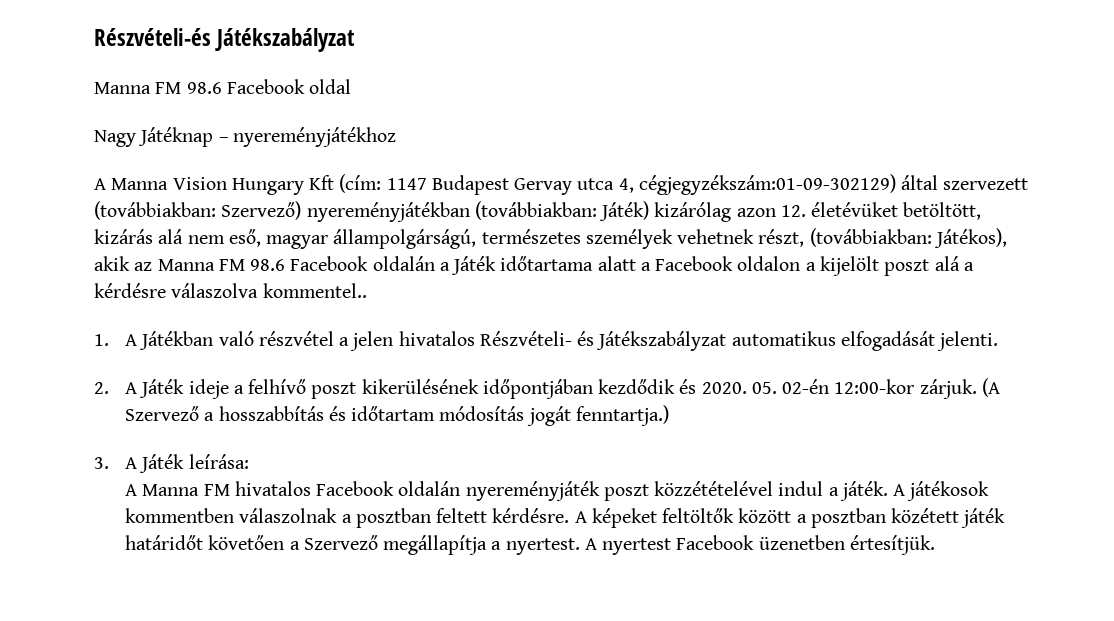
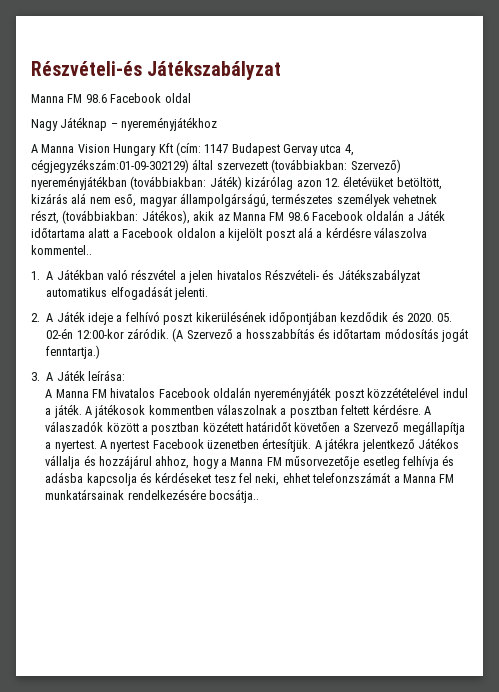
- 2. A Játék ideje a felhívő poszt kikerülésének időpontjában kezdődik és 2020.
+ 2. A Játék ideje a felhívó poszt kikerülésének időpontjában kezdődik és 2020.
- 05. 02-én 12:00-kor zárjuk.
+ 05. 02-én 12:00-kor záródik.
- A képeket feltöltők között a posztban közétett játék határidőt követően a Szervező megállapítja a nyertest.
+ A válaszadók között a posztban közétett határidőt követően a Szervező megállapítja a nyertest.
+ A játékra jelentkező Játékos vállalja és hozzájárul ahhoz, hogy a Manna FM műsorvezetője esetleg felhívja és adásba kapcsolja és kérdéseket tesz fel neki, ehhet telefonzszámát a Manna FM munkatársainak rendelkezésére bocsátja..

